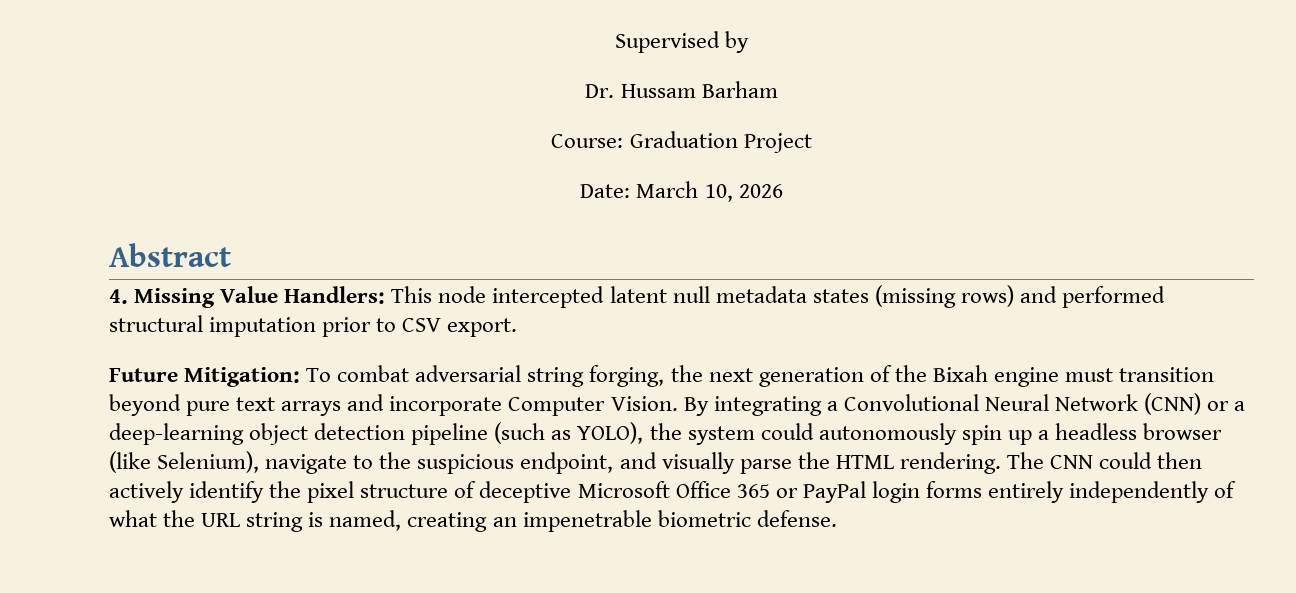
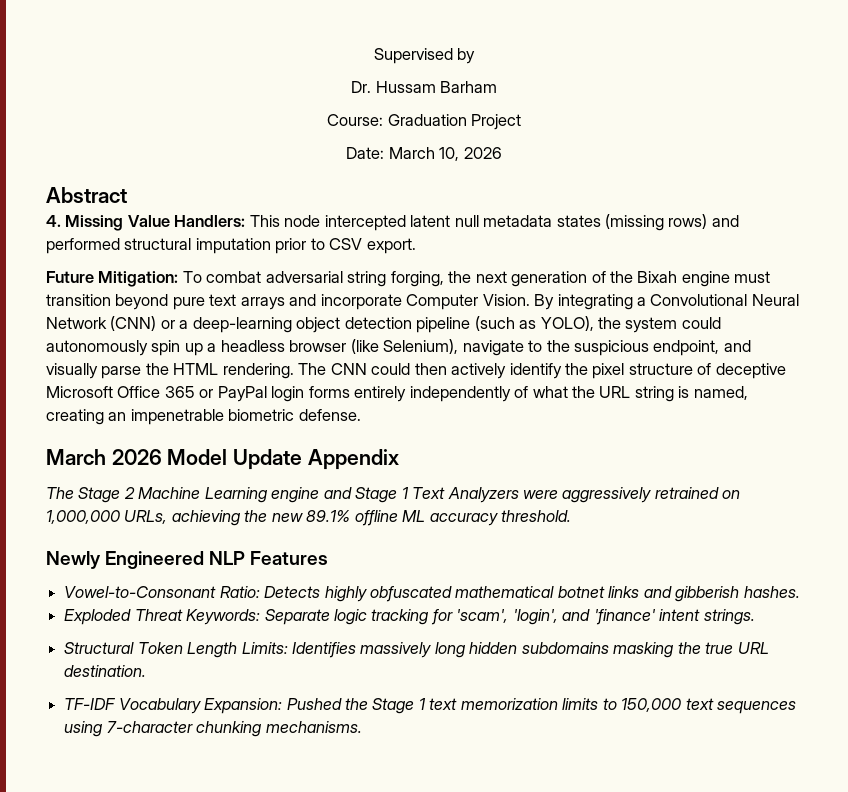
+ March 2026 Model Update Appendix
+ The Stage 2 Machine Learning engine and Stage 1 Text Analyzers were aggressively retrained on 1,000,000 URLs, achieving the new 89.1% offline ML accuracy threshold.
+ Newly Engineered NLP Features
+ Vowel-to-Consonant Ratio: Detects highly obfuscated mathematical botnet links and gibberish hashes.
+ Exploded Threat Keywords: Separate logic tracking for 'scam', 'login', and 'finance' intent strings.
+ Structural Token Length Limits: Identifies massively long hidden subdomains masking the true URL destination.
+ TF-IDF Vocabulary Expansion: Pushed the Stage 1 text memorization limits to 150,000 text sequences using 7-character chunking mechanisms.

